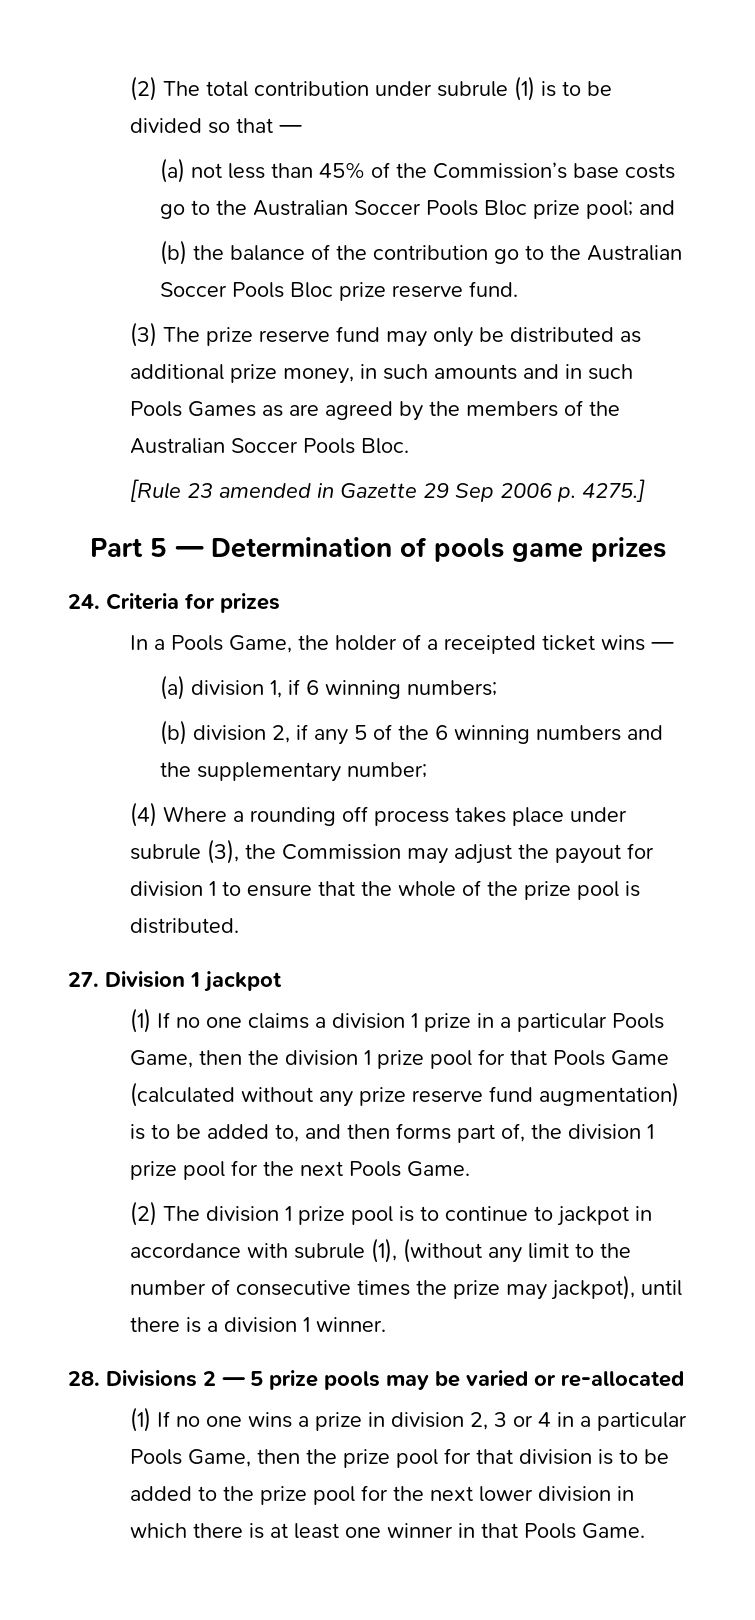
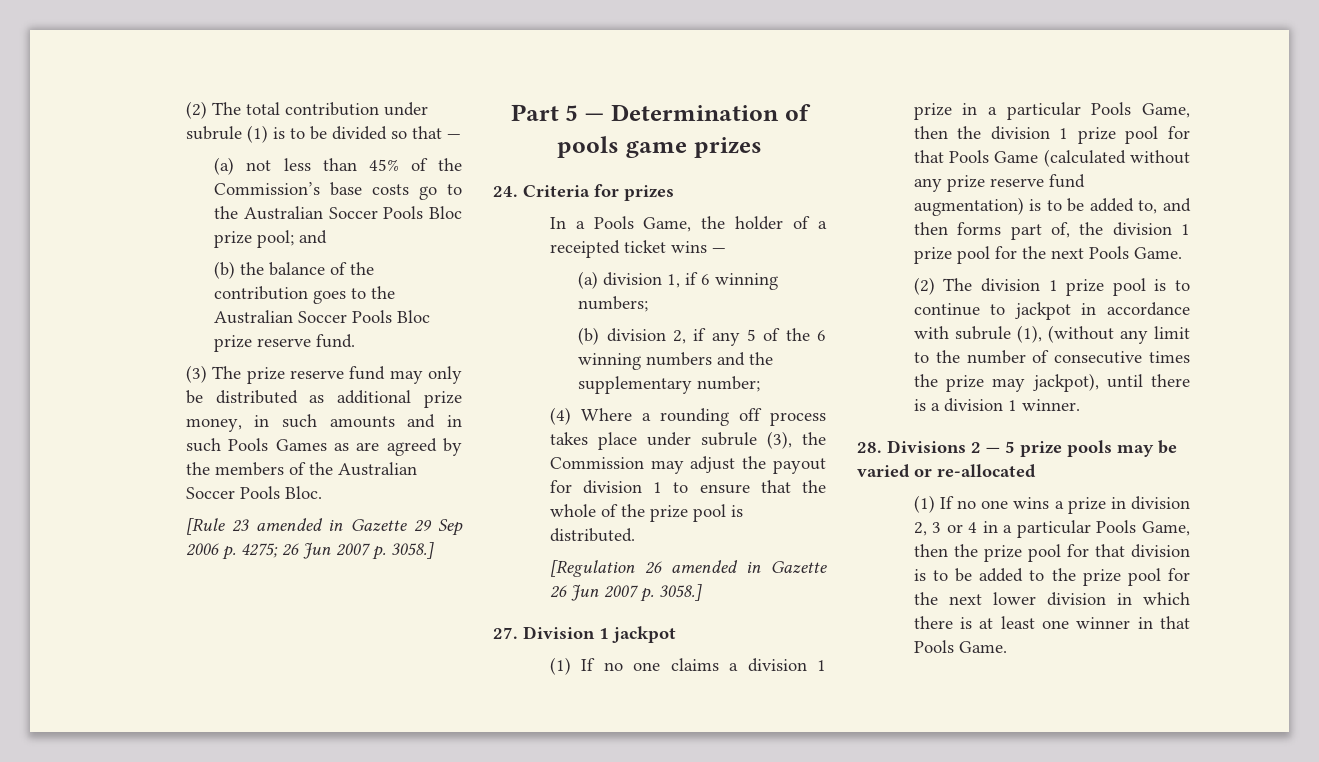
- (b) the balance of the contribution go to the Australian Soccer Pools Bloc prize reserve fund.
+ (b) the balance of the contribution goes to the Australian Soccer Pools Bloc prize reserve fund.
- [Rule 23 amended in Gazette 29 Sep 2006 p. 4275.]
+ [Rule 23 amended in Gazette 29 Sep 2006 p. 4275; 26 Jun 2007 p. 3058.]
+ [Regulation 26 amended in Gazette 26 Jun 2007 p. 3058.]

